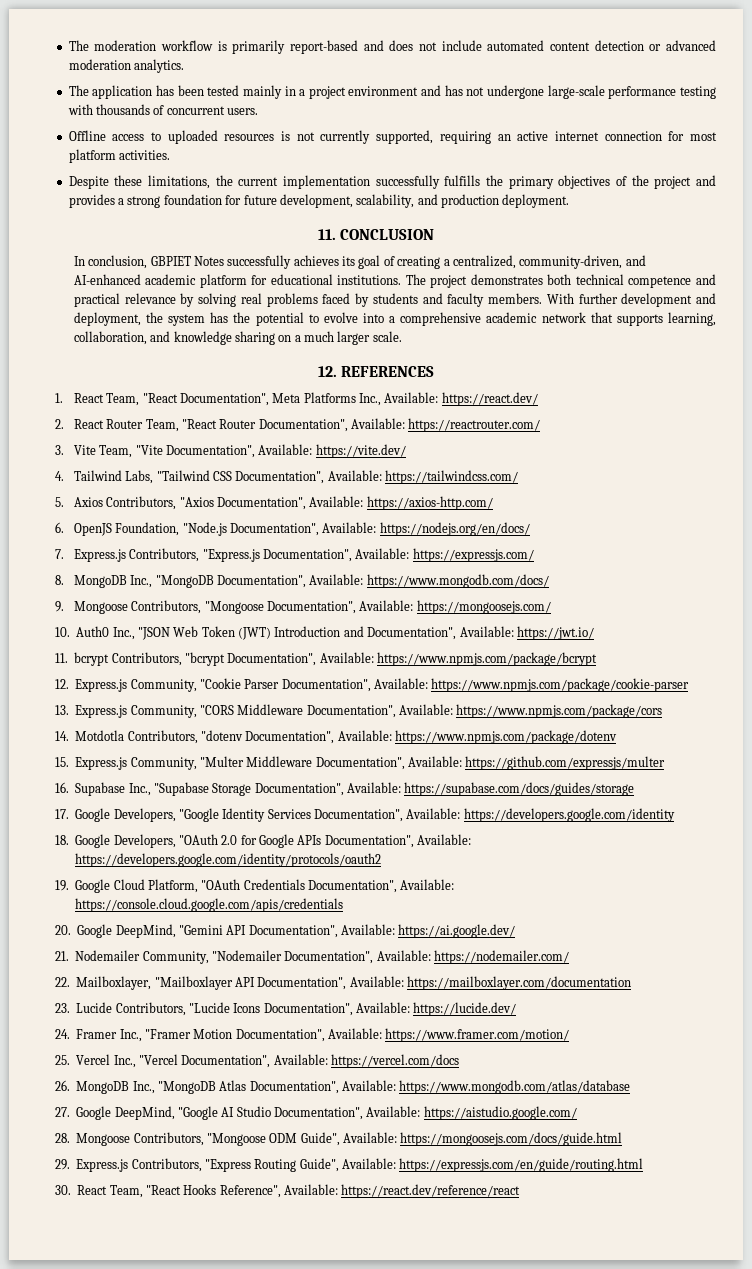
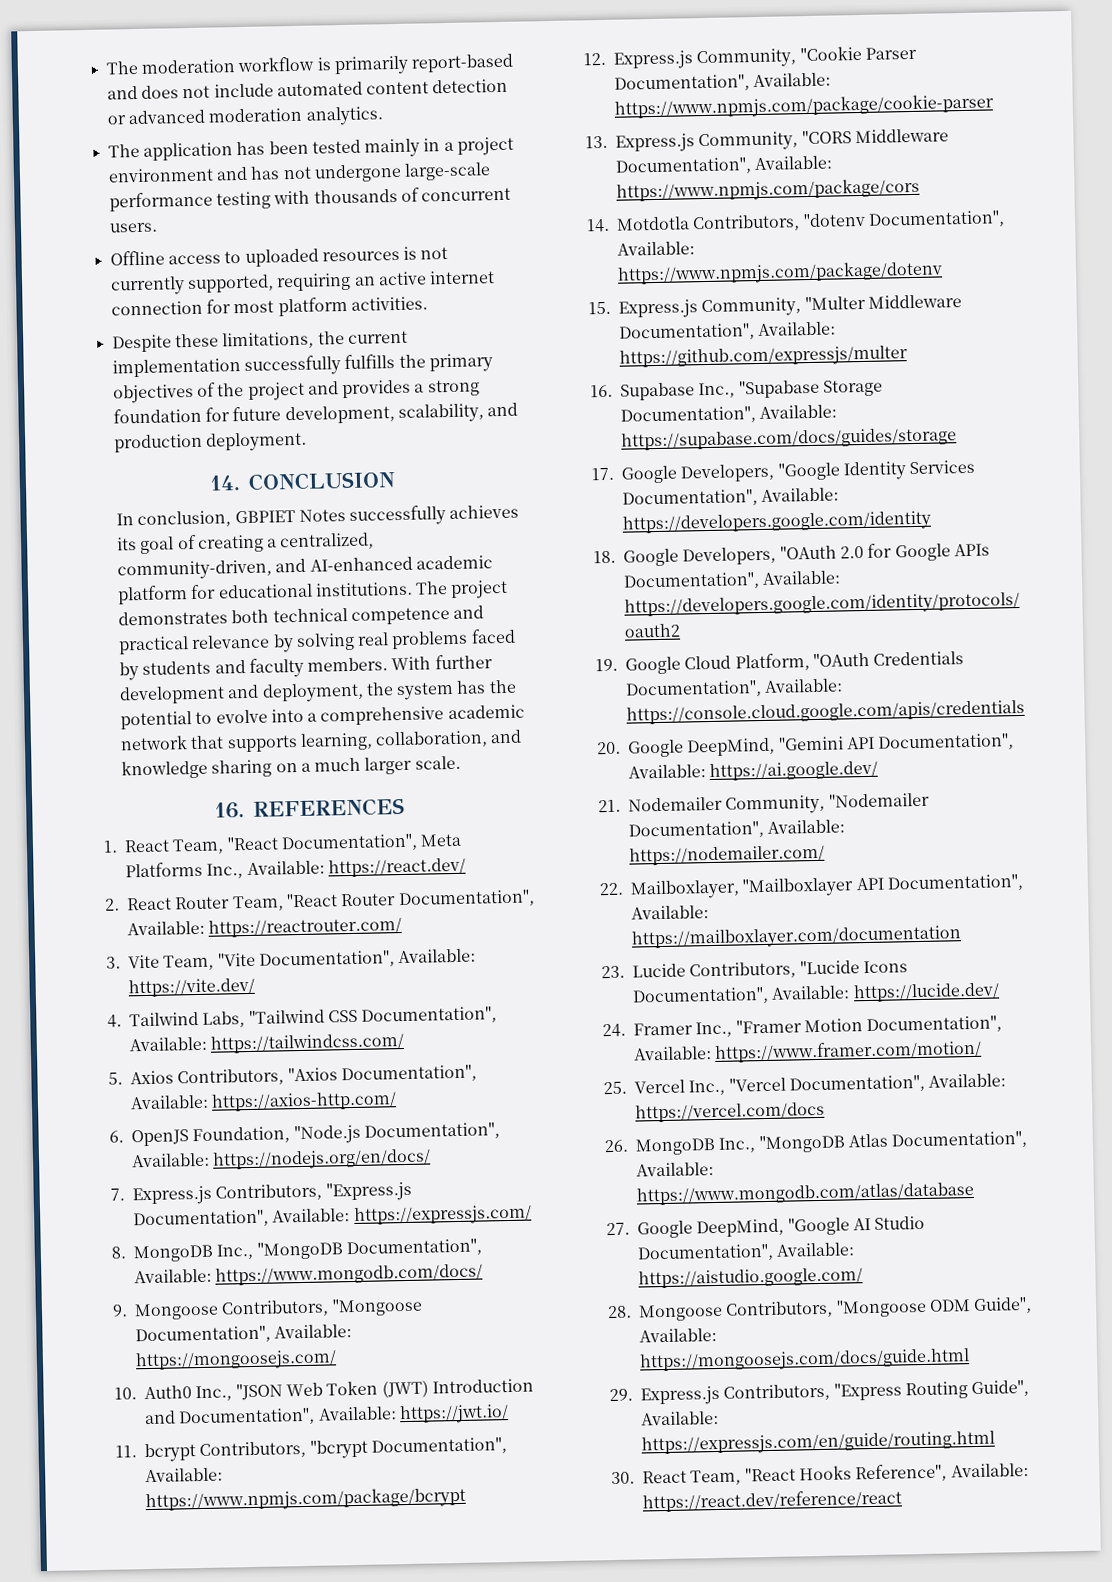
- 11. CONCLUSION
+ 14. CONCLUSION
- 12. REFERENCES
+ 16. REFERENCES

